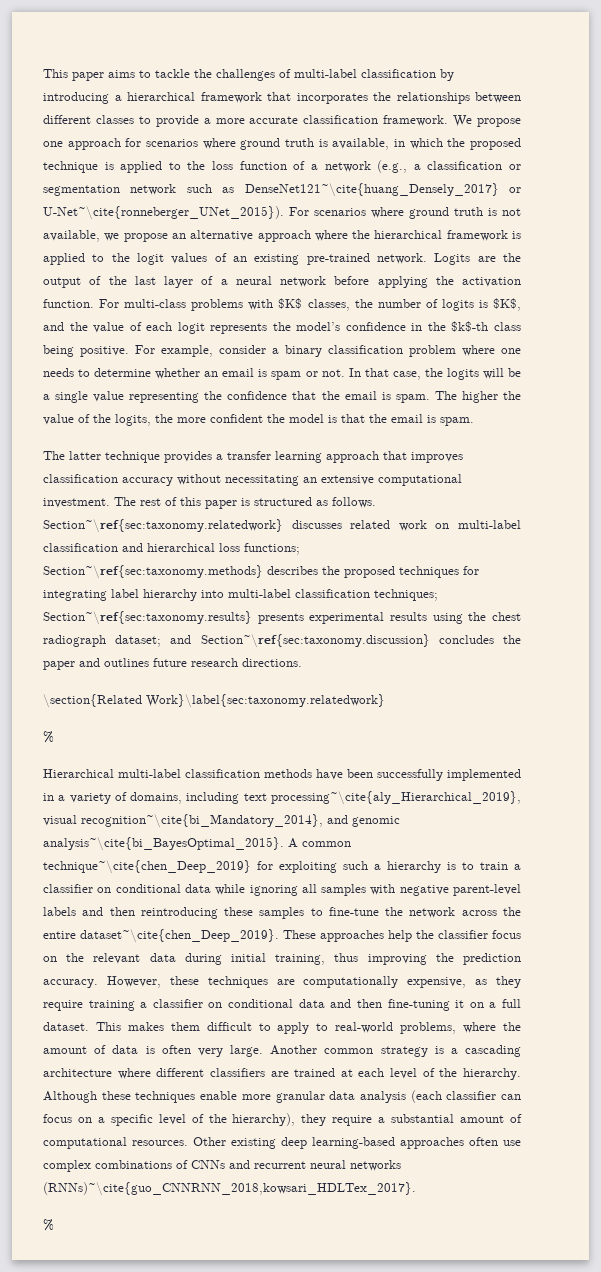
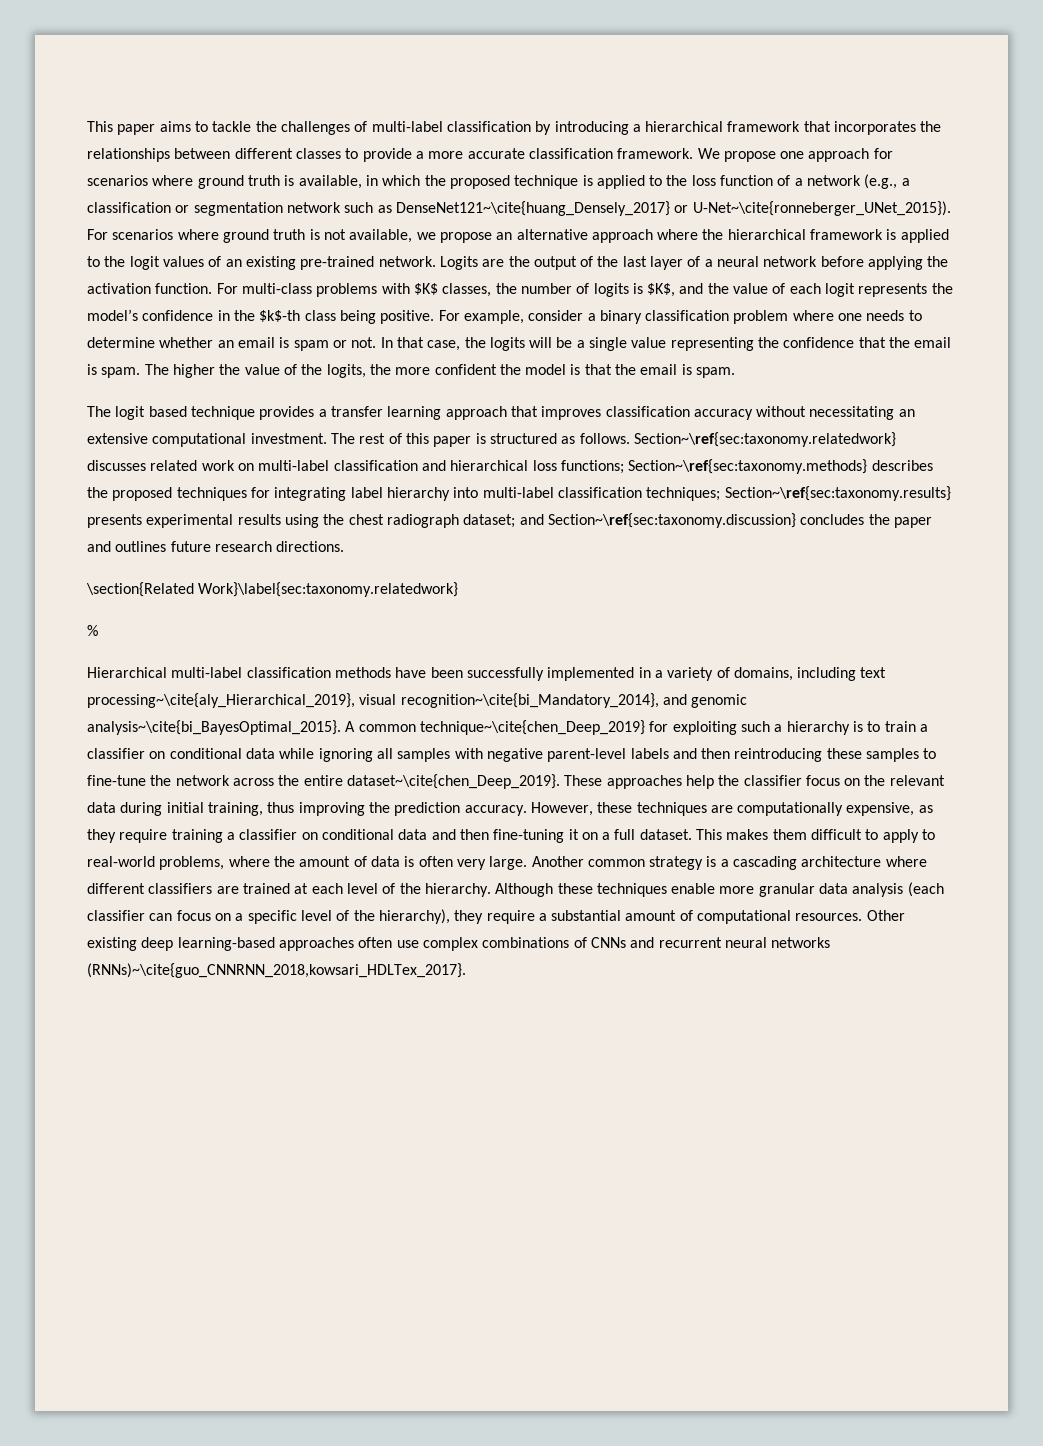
- The latter technique provides a transfer learning approach that improves classification accuracy without necessitating an extensive computational investment.
+ The logit based technique provides a transfer learning approach that improves classification accuracy without necessitating an extensive computational investment.
  Other existing deep learning-based approaches often use complex combinations of CNNs and recurrent neural networks (RNNs)~\cite{guo_CNNRNN_2018,kowsari_HDLTex_2017}.
- %

